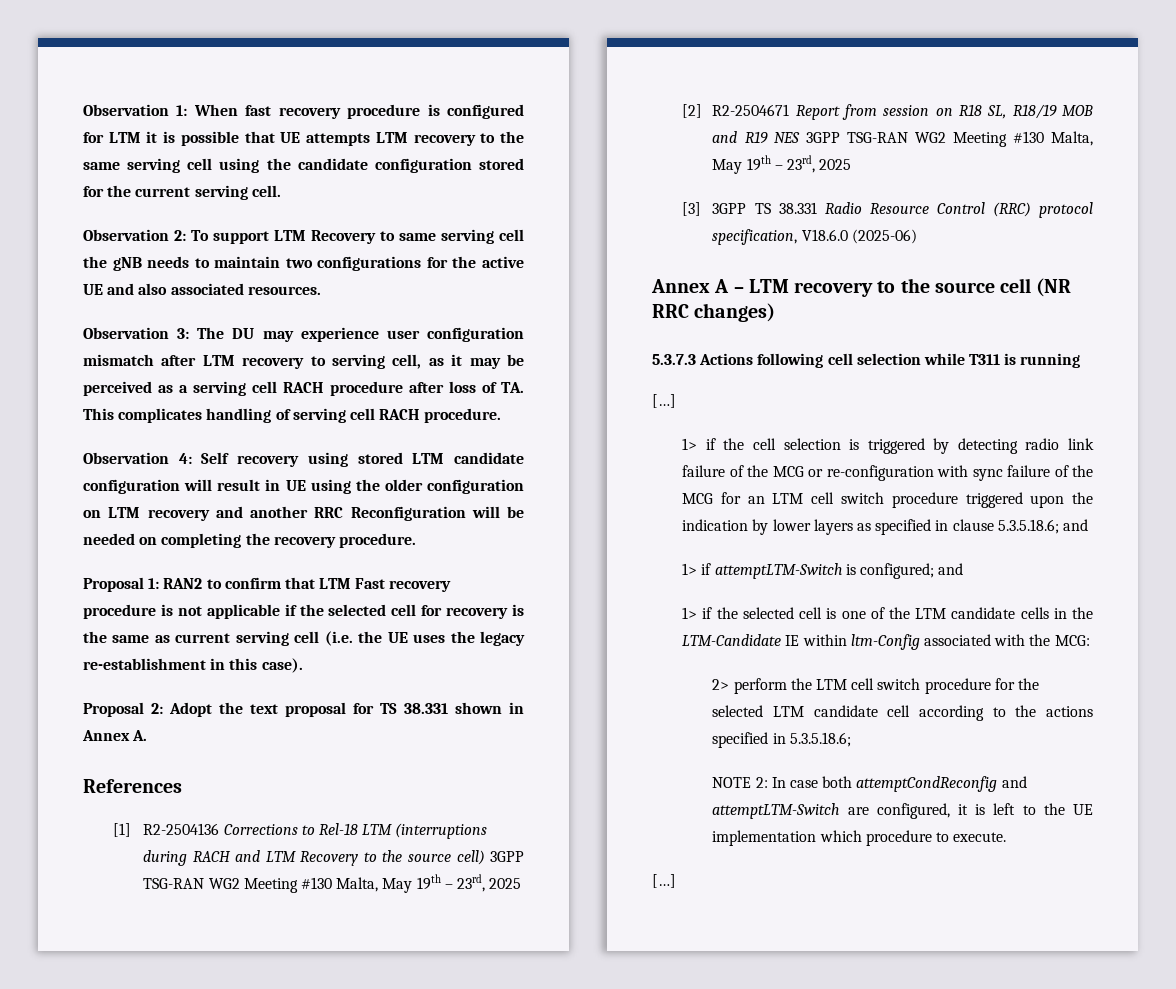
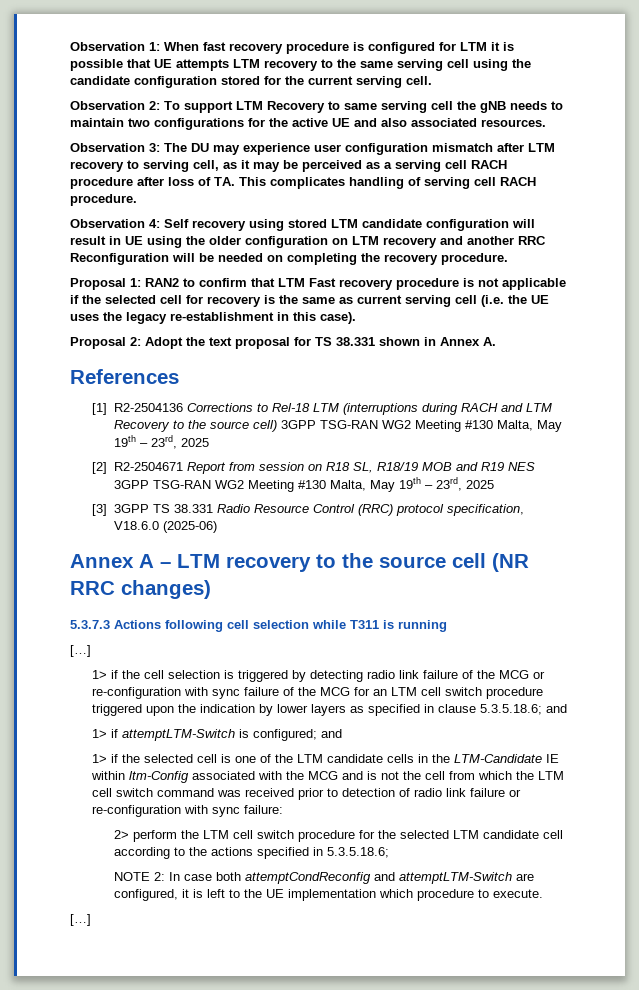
- 1> if the selected cell is one of the LTM candidate cells in the LTM-Candidate IE within ltm-Config associated with the MCG:
+ 1> if the selected cell is one of the LTM candidate cells in the LTM-Candidate IE within ltm-Config associated with the MCG and is not the cell from which the LTM cell switch command was received prior to detection of radio link failure or re-configuration with sync failure:

